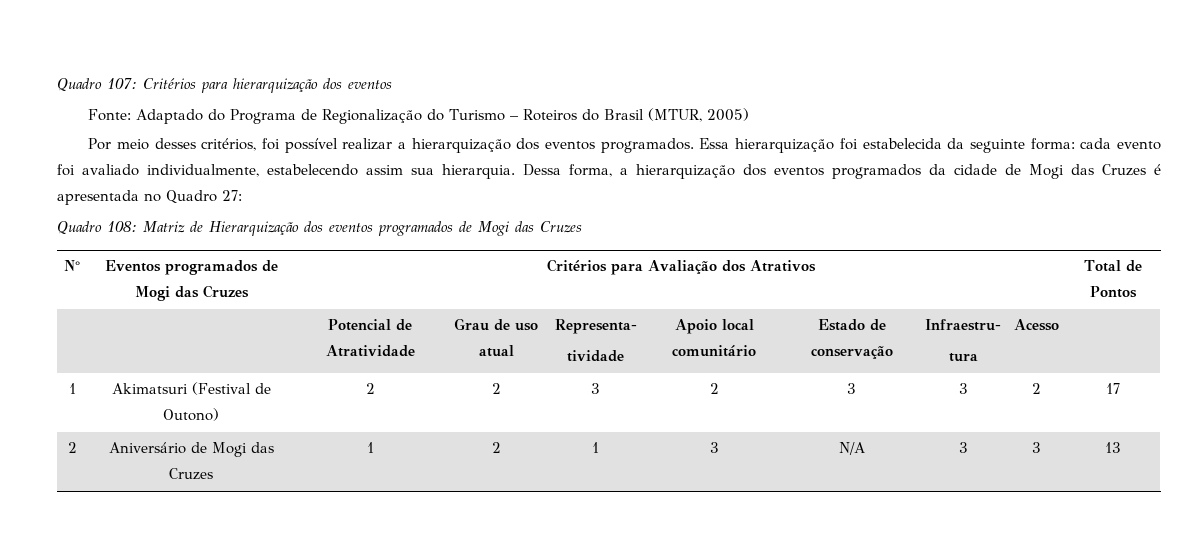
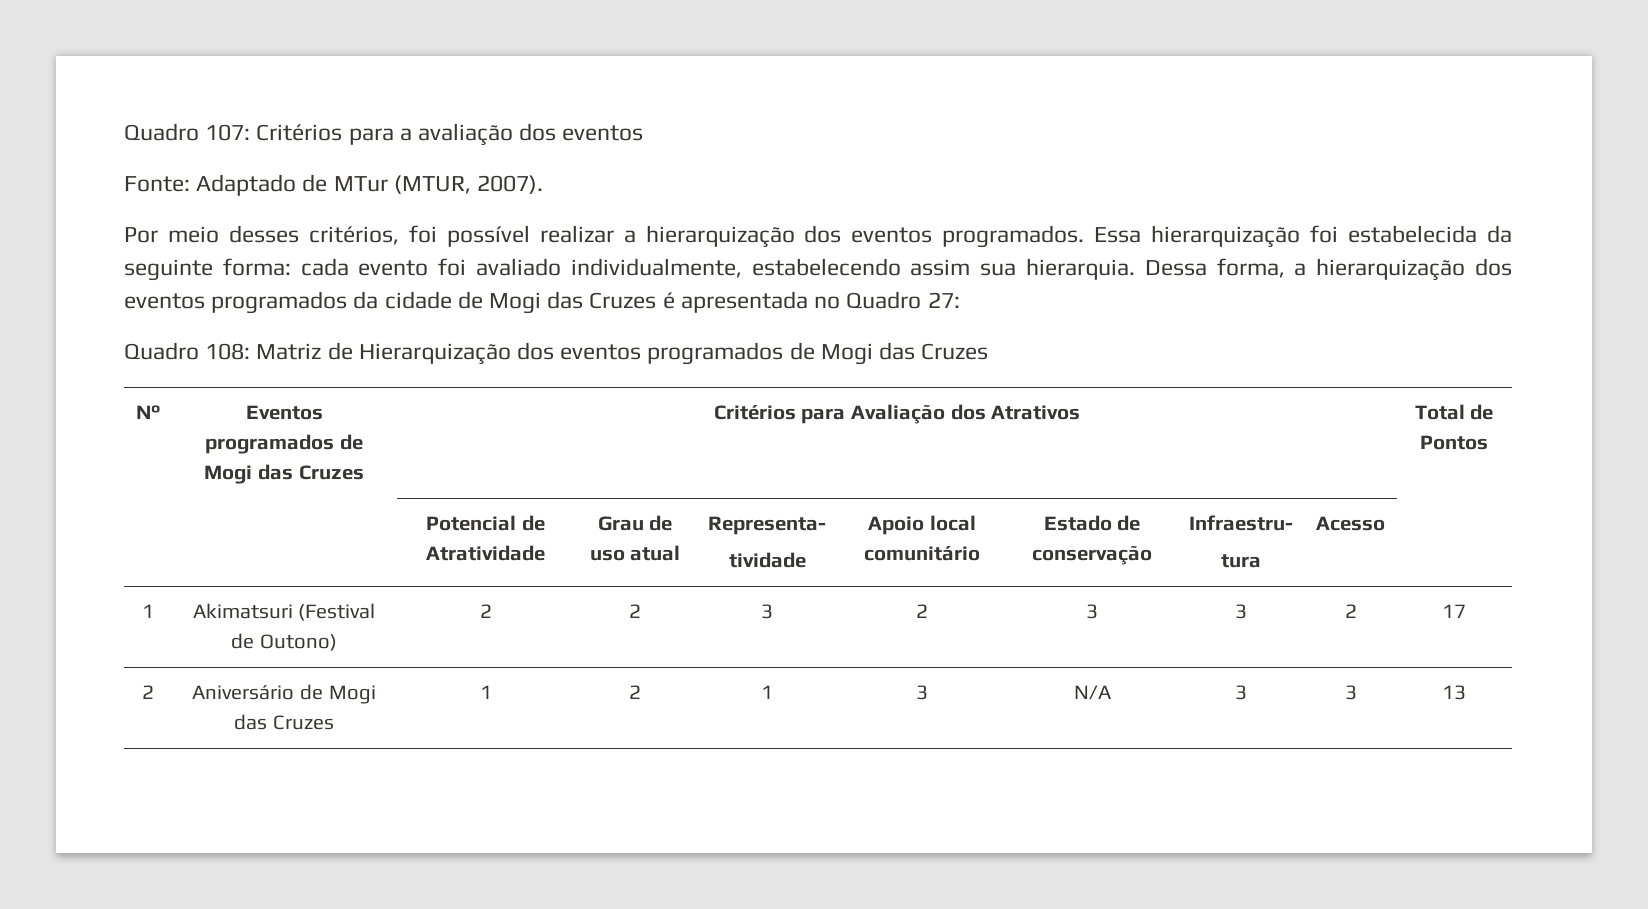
- Quadro 107: Critérios para hierarquização dos eventos
+ Quadro 107: Critérios para a avaliação dos eventos
- Fonte: Adaptado do Programa de Regionalização do Turismo – Roteiros do Brasil (MTUR, 2005)
+ Fonte: Adaptado de MTur (MTUR, 2007).

